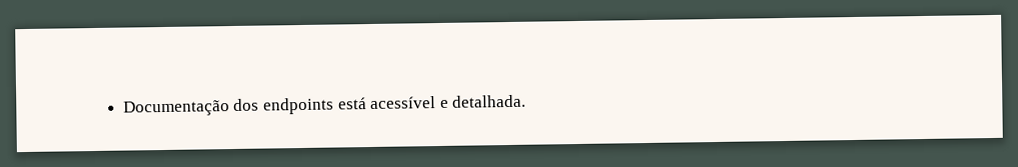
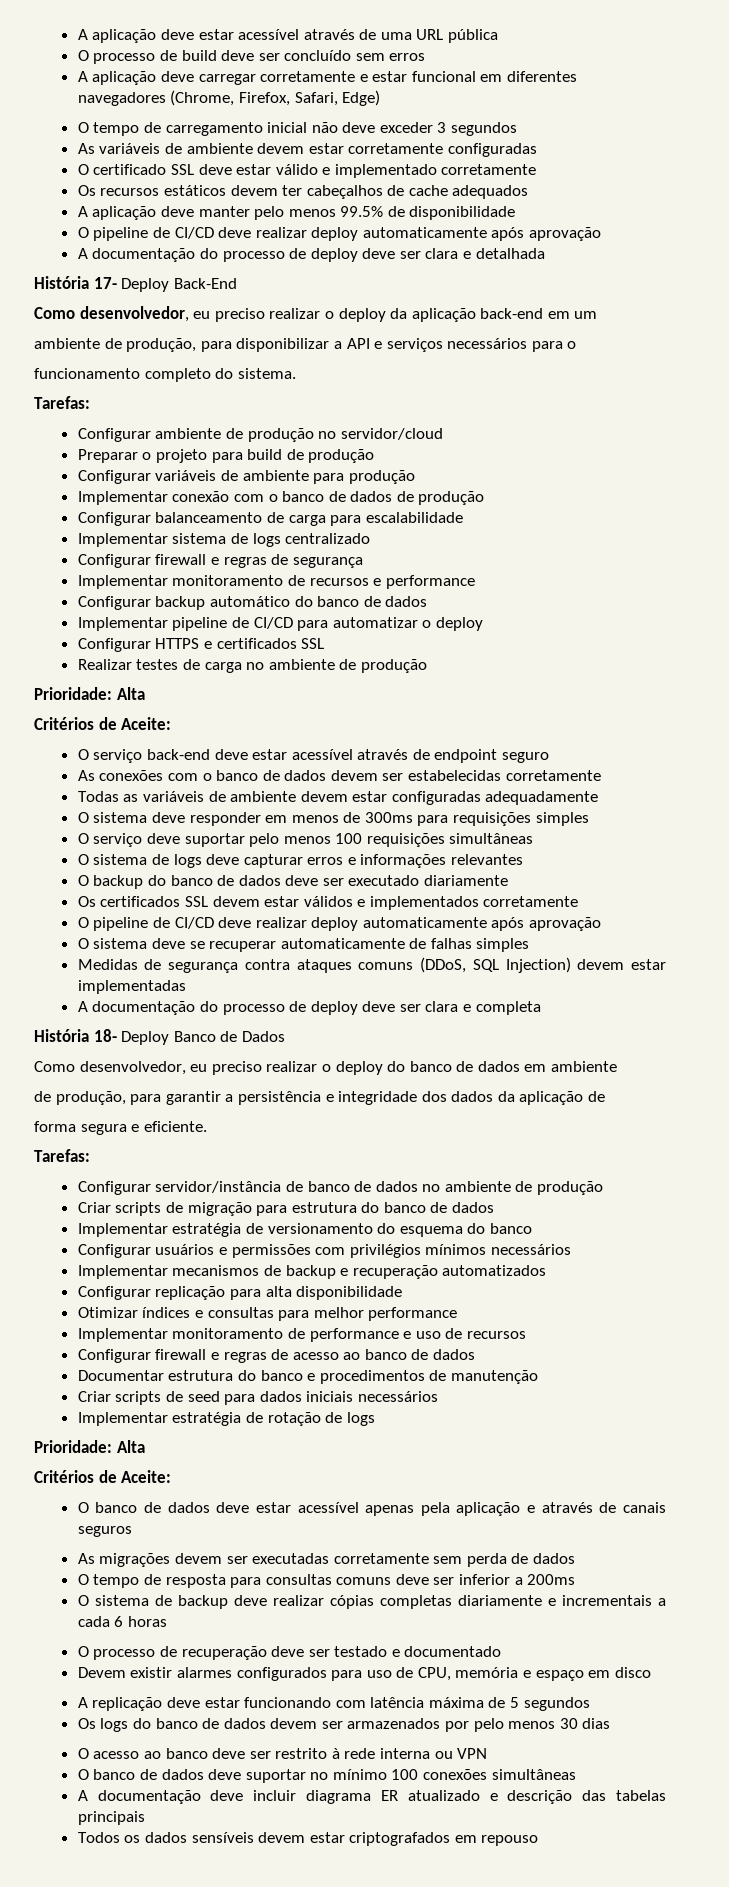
- Documentação dos endpoints está acessível e detalhada.
+ A aplicação deve estar acessível através de uma URL pública
+ O processo de build deve ser concluído sem erros
+ A aplicação deve carregar corretamente e estar funcional em diferentes navegadores (Chrome, Firefox, Safari, Edge)
+ O tempo de carregamento inicial não deve exceder 3 segundos
+ As variáveis de ambiente devem estar corretamente configuradas
+ O certificado SSL deve estar válido e implementado corretamente
+ Os recursos estáticos devem ter cabeçalhos de cache adequados
+ A aplicação deve manter pelo menos 99.5% de disponibilidade
+ O pipeline de CI/CD deve realizar deploy automaticamente após aprovação
+ A documentação do processo de deploy deve ser clara e detalhada
+ História 17- Deploy Back-End
+ Como desenvolvedor, eu preciso realizar o deploy da aplicação back-end em um
+ ambiente de produção, para disponibilizar a API e serviços necessários para o
+ funcionamento completo do sistema.
+ Tarefas:
+ Configurar ambiente de produção no servidor/cloud
+ Preparar o projeto para build de produção
+ Configurar variáveis de ambiente para produção
+ Implementar conexão com o banco de dados de produção
+ Configurar balanceamento de carga para escalabilidade
+ Implementar sistema de logs centralizado
+ Configurar firewall e regras de segurança
+ Implementar monitoramento de recursos e performance
+ Configurar backup automático do banco de dados
+ Implementar pipeline de CI/CD para automatizar o deploy
+ Configurar HTTPS e certificados SSL
+ Realizar testes de carga no ambiente de produção
+ Prioridade: Alta
+ Critérios de Aceite:
+ O serviço back-end deve estar acessível através de endpoint seguro
+ As conexões com o banco de dados devem ser estabelecidas corretamente
+ Todas as variáveis de ambiente devem estar configuradas adequadamente
+ O sistema deve responder em menos de 300ms para requisições simples
+ O serviço deve suportar pelo menos 100 requisições simultâneas
+ O sistema de logs deve capturar erros e informações relevantes
+ O backup do banco de dados deve ser executado diariamente
+ Os certificados SSL devem estar válidos e implementados corretamente
+ O pipeline de CI/CD deve realizar deploy automaticamente após aprovação
+ O sistema deve se recuperar automaticamente de falhas simples
+ Medidas de segurança contra ataques comuns (DDoS, SQL Injection) devem estar implementadas
+ A documentação do processo de deploy deve ser clara e completa
+ História 18- Deploy Banco de Dados
+ Como desenvolvedor, eu preciso realizar o deploy do banco de dados em ambiente
+ de produção, para garantir a persistência e integridade dos dados da aplicação de
+ forma segura e eficiente.
+ Tarefas:
+ Configurar servidor/instância de banco de dados no ambiente de produção
+ Criar scripts de migração para estrutura do banco de dados
+ Implementar estratégia de versionamento do esquema do banco
+ Configurar usuários e permissões com privilégios mínimos necessários
+ Implementar mecanismos de backup e recuperação automatizados
+ Configurar replicação para alta disponibilidade
+ Otimizar índices e consultas para melhor performance
+ Implementar monitoramento de performance e uso de recursos
+ Configurar firewall e regras de acesso ao banco de dados
+ Documentar estrutura do banco e procedimentos de manutenção
+ Criar scripts de seed para dados iniciais necessários
+ Implementar estratégia de rotação de logs
+ Prioridade: Alta
+ Critérios de Aceite:
+ O banco de dados deve estar acessível apenas pela aplicação e através de canais seguros
+ As migrações devem ser executadas corretamente sem perda de dados
+ O tempo de resposta para consultas comuns deve ser inferior a 200ms
+ O sistema de backup deve realizar cópias completas diariamente e incrementais a cada 6 horas
+ O processo de recuperação deve ser testado e documentado
+ Devem existir alarmes configurados para uso de CPU, memória e espaço em disco
+ A replicação deve estar funcionando com latência máxima de 5 segundos
+ Os logs do banco de dados devem ser armazenados por pelo menos 30 dias
+ O acesso ao banco deve ser restrito à rede interna ou VPN
+ O banco de dados deve suportar no mínimo 100 conexões simultâneas
+ A documentação deve incluir diagrama ER atualizado e descrição das tabelas principais
+ Todos os dados sensíveis devem estar criptografados em repouso

